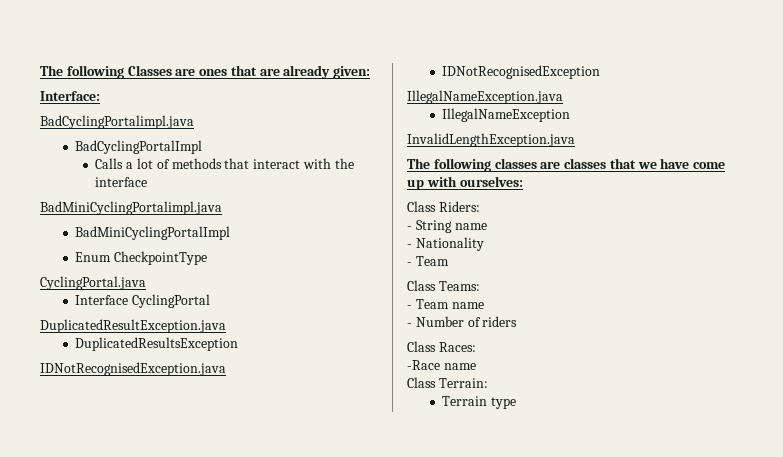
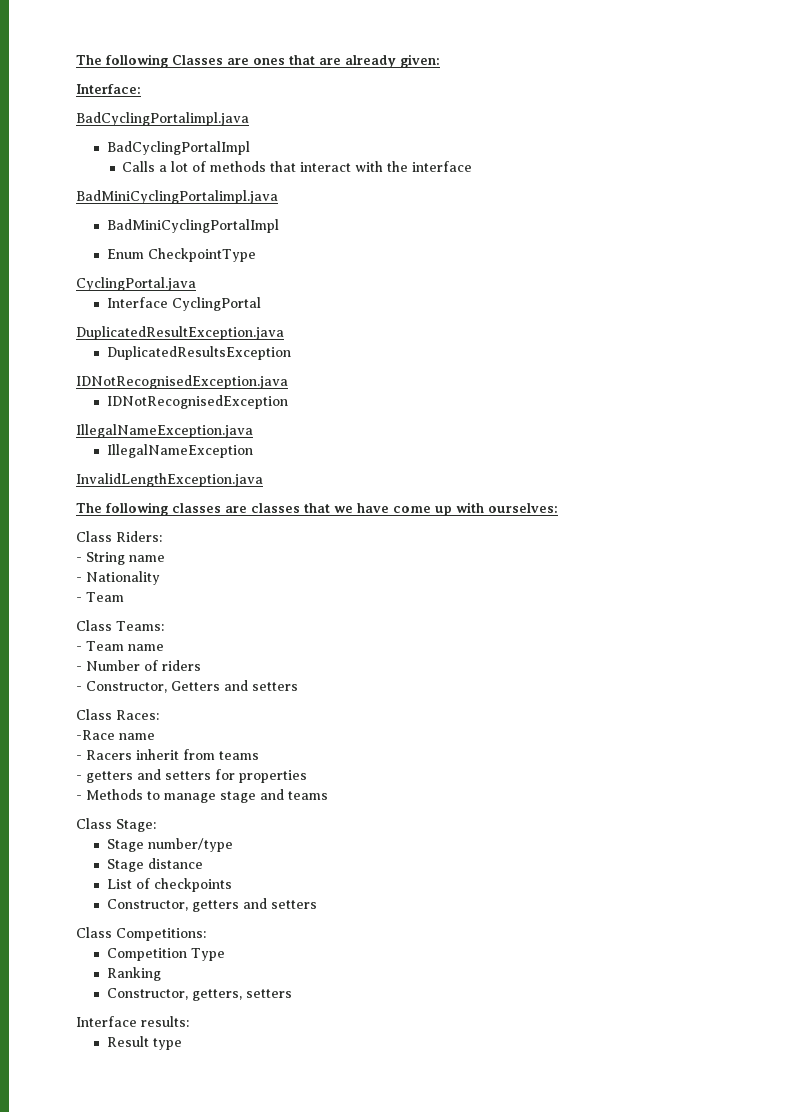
+ - Constructor, Getters and setters
- Class Terrain:
- Terrain type
+ - Racers inherit from teams
+ - getters and setters for properties
+ - Methods to manage stage and teams
+ Class Stage:
+ Stage number/type
+ Stage distance
+ List of checkpoints
+ Constructor, getters and setters
+ Class Competitions:
+ Competition Type
+ Ranking
+ Constructor, getters, setters
+ Interface results:
+ Result type

